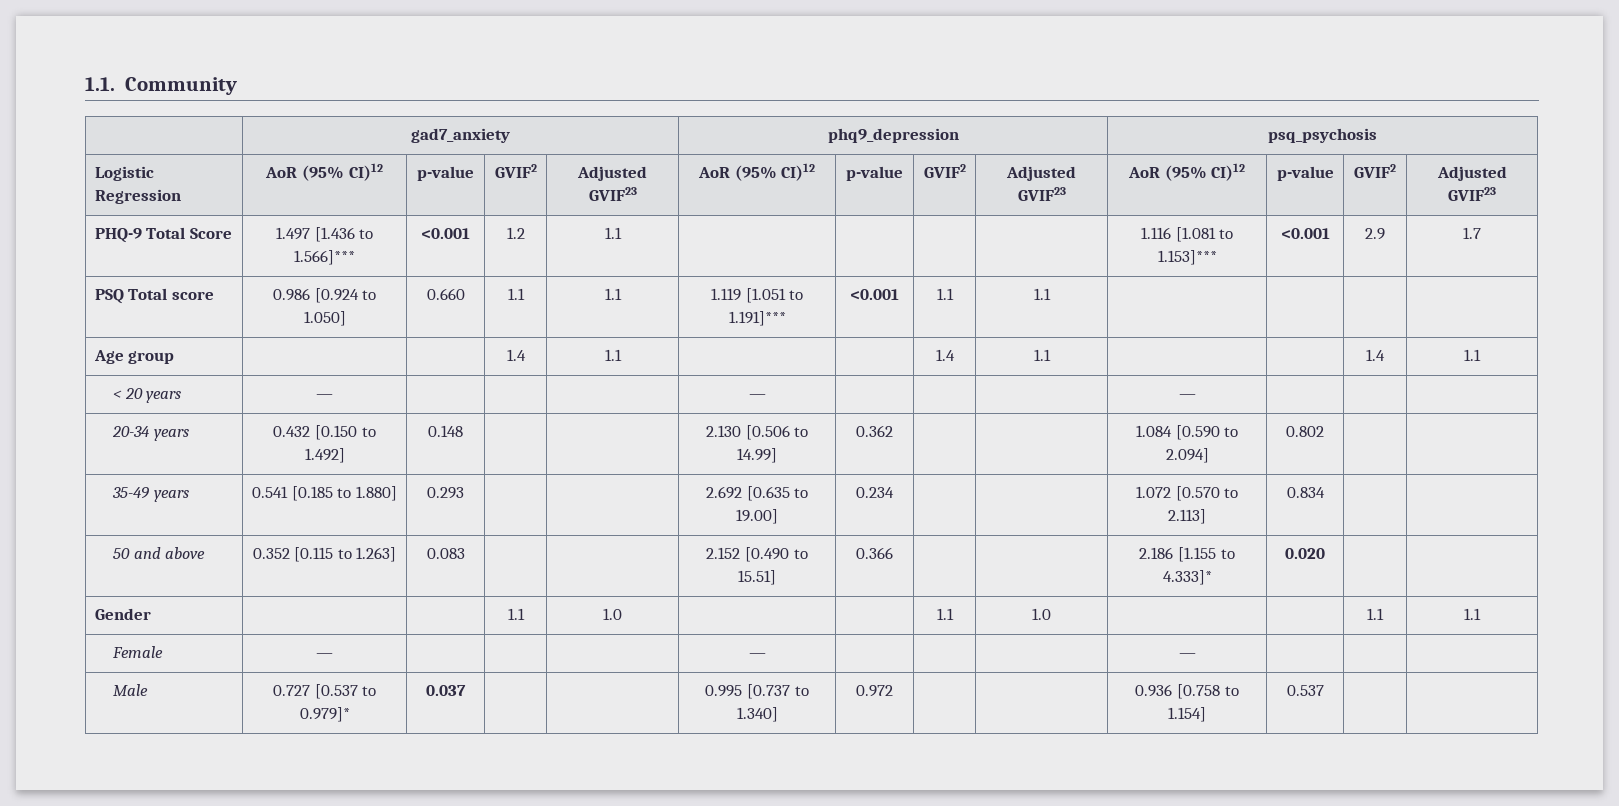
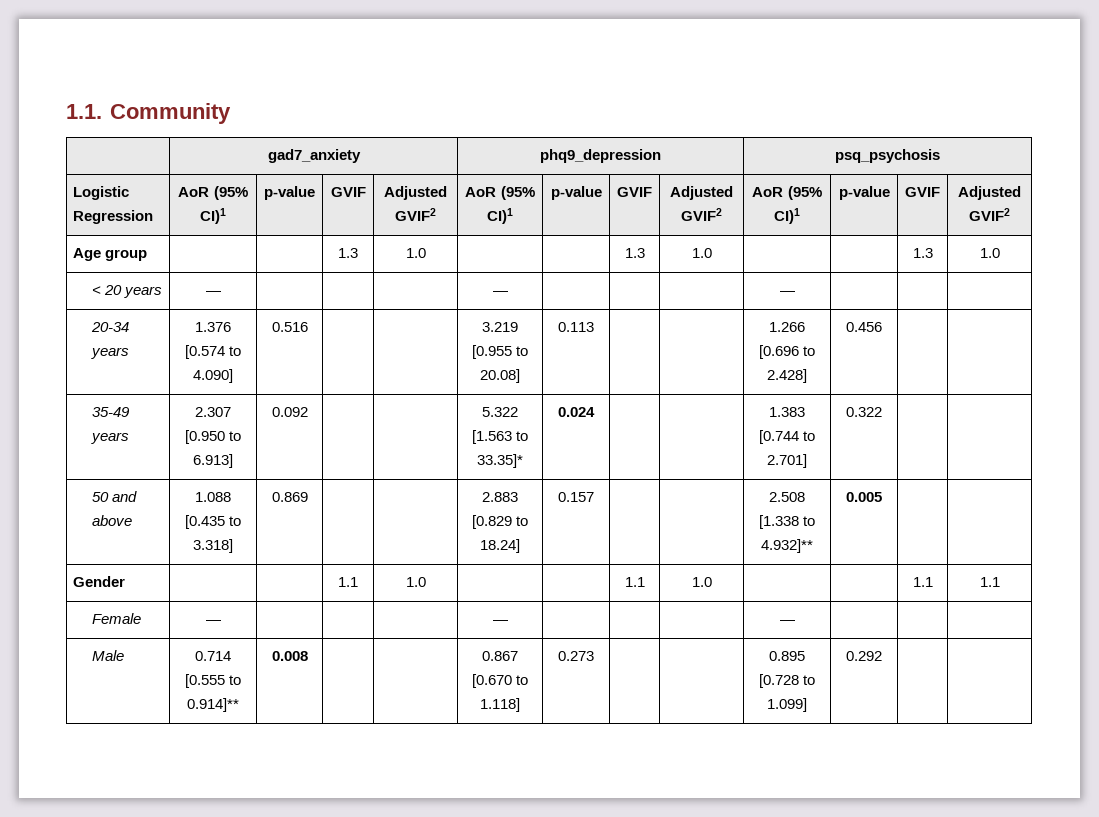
- Logistic Regression | AoR (95% CI)12 | p-value | GVIF2 | Adjusted GVIF23 | AoR (95% CI)12 | p-value | GVIF2 | Adjusted GVIF23 | AoR (95% CI)12 | p-value | GVIF2 | Adjusted GVIF23
- PHQ-9 Total Score | 1.497 [1.436 to 1.566]*** | <0.001 | 1.2 | 1.1 | | | | | 1.116 [1.081 to 1.153]*** | <0.001 | 2.9 | 1.7
- PSQ Total score | 0.986 [0.924 to 1.050] | 0.660 | 1.1 | 1.1 | 1.119 [1.051 to 1.191]*** | <0.001 | 1.1 | 1.1 | | | |
- Age group | | | 1.4 | 1.1 | | | 1.4 | 1.1 | | | 1.4 | 1.1
+ Logistic Regression | AoR (95% CI)1 | p-value | GVIF | Adjusted GVIF2 | AoR (95% CI)1 | p-value | GVIF | Adjusted GVIF2 | AoR (95% CI)1 | p-value | GVIF | Adjusted GVIF2
+ Age group | | | 1.3 | 1.0 | | | 1.3 | 1.0 | | | 1.3 | 1.0
- 20-34 years | 0.432 [0.150 to 1.492] | 0.148 | | | 2.130 [0.506 to 14.99] | 0.362 | | | 1.084 [0.590 to 2.094] | 0.802 | |
- 35-49 years | 0.541 [0.185 to 1.880] | 0.293 | | | 2.692 [0.635 to 19.00] | 0.234 | | | 1.072 [0.570 to 2.113] | 0.834 | |
- 50 and above | 0.352 [0.115 to 1.263] | 0.083 | | | 2.152 [0.490 to 15.51] | 0.366 | | | 2.186 [1.155 to 4.333]* | 0.020 | |
+ 20-34 years | 1.376 [0.574 to 4.090] | 0.516 | | | 3.219 [0.955 to 20.08] | 0.113 | | | 1.266 [0.696 to 2.428] | 0.456 | |
+ 35-49 years | 2.307 [0.950 to 6.913] | 0.092 | | | 5.322 [1.563 to 33.35]* | 0.024 | | | 1.383 [0.744 to 2.701] | 0.322 | |
+ 50 and above | 1.088 [0.435 to 3.318] | 0.869 | | | 2.883 [0.829 to 18.24] | 0.157 | | | 2.508 [1.338 to 4.932]** | 0.005 | |
- Male | 0.727 [0.537 to 0.979]* | 0.037 | | | 0.995 [0.737 to 1.340] | 0.972 | | | 0.936 [0.758 to 1.154] | 0.537 | |
+ Male | 0.714 [0.555 to 0.914]** | 0.008 | | | 0.867 [0.670 to 1.118] | 0.273 | | | 0.895 [0.728 to 1.099] | 0.292 | |

